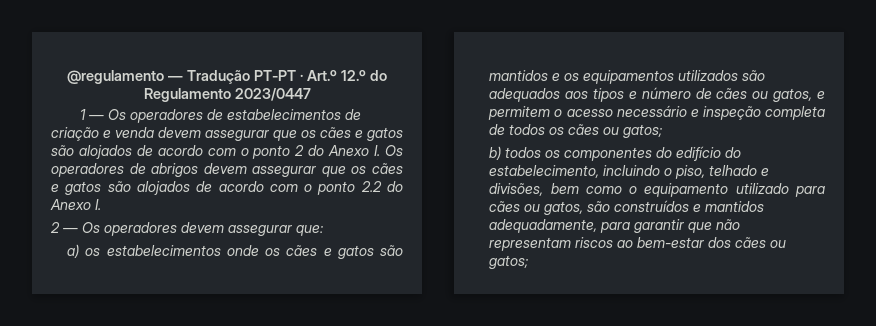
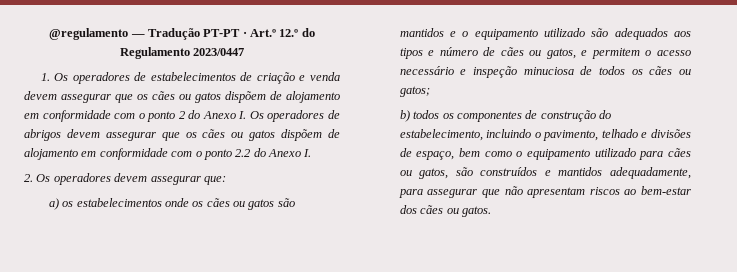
- 1 — Os operadores de estabelecimentos de criação e venda devem assegurar que os cães e gatos são alojados de acordo com o ponto 2 do Anexo I. Os operadores de abrigos devem assegurar que os cães e gatos são alojados de acordo com o ponto 2.2 do Anexo I.
+ 1. Os operadores de estabelecimentos de criação e venda devem assegurar que os cães ou gatos dispõem de alojamento em conformidade com o ponto 2 do Anexo I. Os operadores de abrigos devem assegurar que os cães ou gatos dispõem de alojamento em conformidade com o ponto 2.2 do Anexo I.
- 2 — Os operadores devem assegurar que:
+ 2. Os operadores devem assegurar que:
- a) os estabelecimentos onde os cães e gatos são mantidos e os equipamentos utilizados são adequados aos tipos e número de cães ou gatos, e permitem o acesso necessário e inspeção completa de todos os cães ou gatos;
+ a) os estabelecimentos onde os cães ou gatos são mantidos e o equipamento utilizado são adequados aos tipos e número de cães ou gatos, e permitem o acesso necessário e inspeção minuciosa de todos os cães ou gatos;
- b) todos os componentes do edifício do estabelecimento, incluindo o piso, telhado e divisões, bem como o equipamento utilizado para cães ou gatos, são construídos e mantidos adequadamente, para garantir que não representam riscos ao bem-estar dos cães ou gatos;
+ b) todos os componentes de construção do estabelecimento, incluindo o pavimento, telhado e divisões de espaço, bem como o equipamento utilizado para cães ou gatos, são construídos e mantidos adequadamente, para assegurar que não apresentam riscos ao bem-estar dos cães ou gatos.

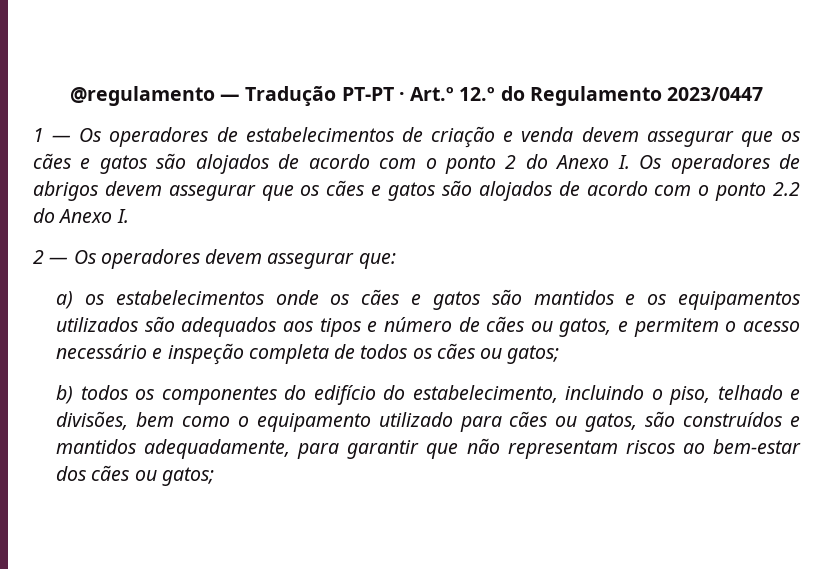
- 1. Os operadores de estabelecimentos de criação e venda devem assegurar que os cães ou gatos dispõem de alojamento em conformidade com o ponto 2 do Anexo I. Os operadores de abrigos devem assegurar que os cães ou gatos dispõem de alojamento em conformidade com o ponto 2.2 do Anexo I.
+ 1 — Os operadores de estabelecimentos de criação e venda devem assegurar que os cães e gatos são alojados de acordo com o ponto 2 do Anexo I. Os operadores de abrigos devem assegurar que os cães e gatos são alojados de acordo com o ponto 2.2 do Anexo I.
- 2. Os operadores devem assegurar que:
+ 2 — Os operadores devem assegurar que:
- a) os estabelecimentos onde os cães ou gatos são mantidos e o equipamento utilizado são adequados aos tipos e número de cães ou gatos, e permitem o acesso necessário e inspeção minuciosa de todos os cães ou gatos;
+ a) os estabelecimentos onde os cães e gatos são mantidos e os equipamentos utilizados são adequados aos tipos e número de cães ou gatos, e permitem o acesso necessário e inspeção completa de todos os cães ou gatos;
- b) todos os componentes de construção do estabelecimento, incluindo o pavimento, telhado e divisões de espaço, bem como o equipamento utilizado para cães ou gatos, são construídos e mantidos adequadamente, para assegurar que não apresentam riscos ao bem-estar dos cães ou gatos.
+ b) todos os componentes do edifício do estabelecimento, incluindo o piso, telhado e divisões, bem como o equipamento utilizado para cães ou gatos, são construídos e mantidos adequadamente, para garantir que não representam riscos ao bem-estar dos cães ou gatos;

